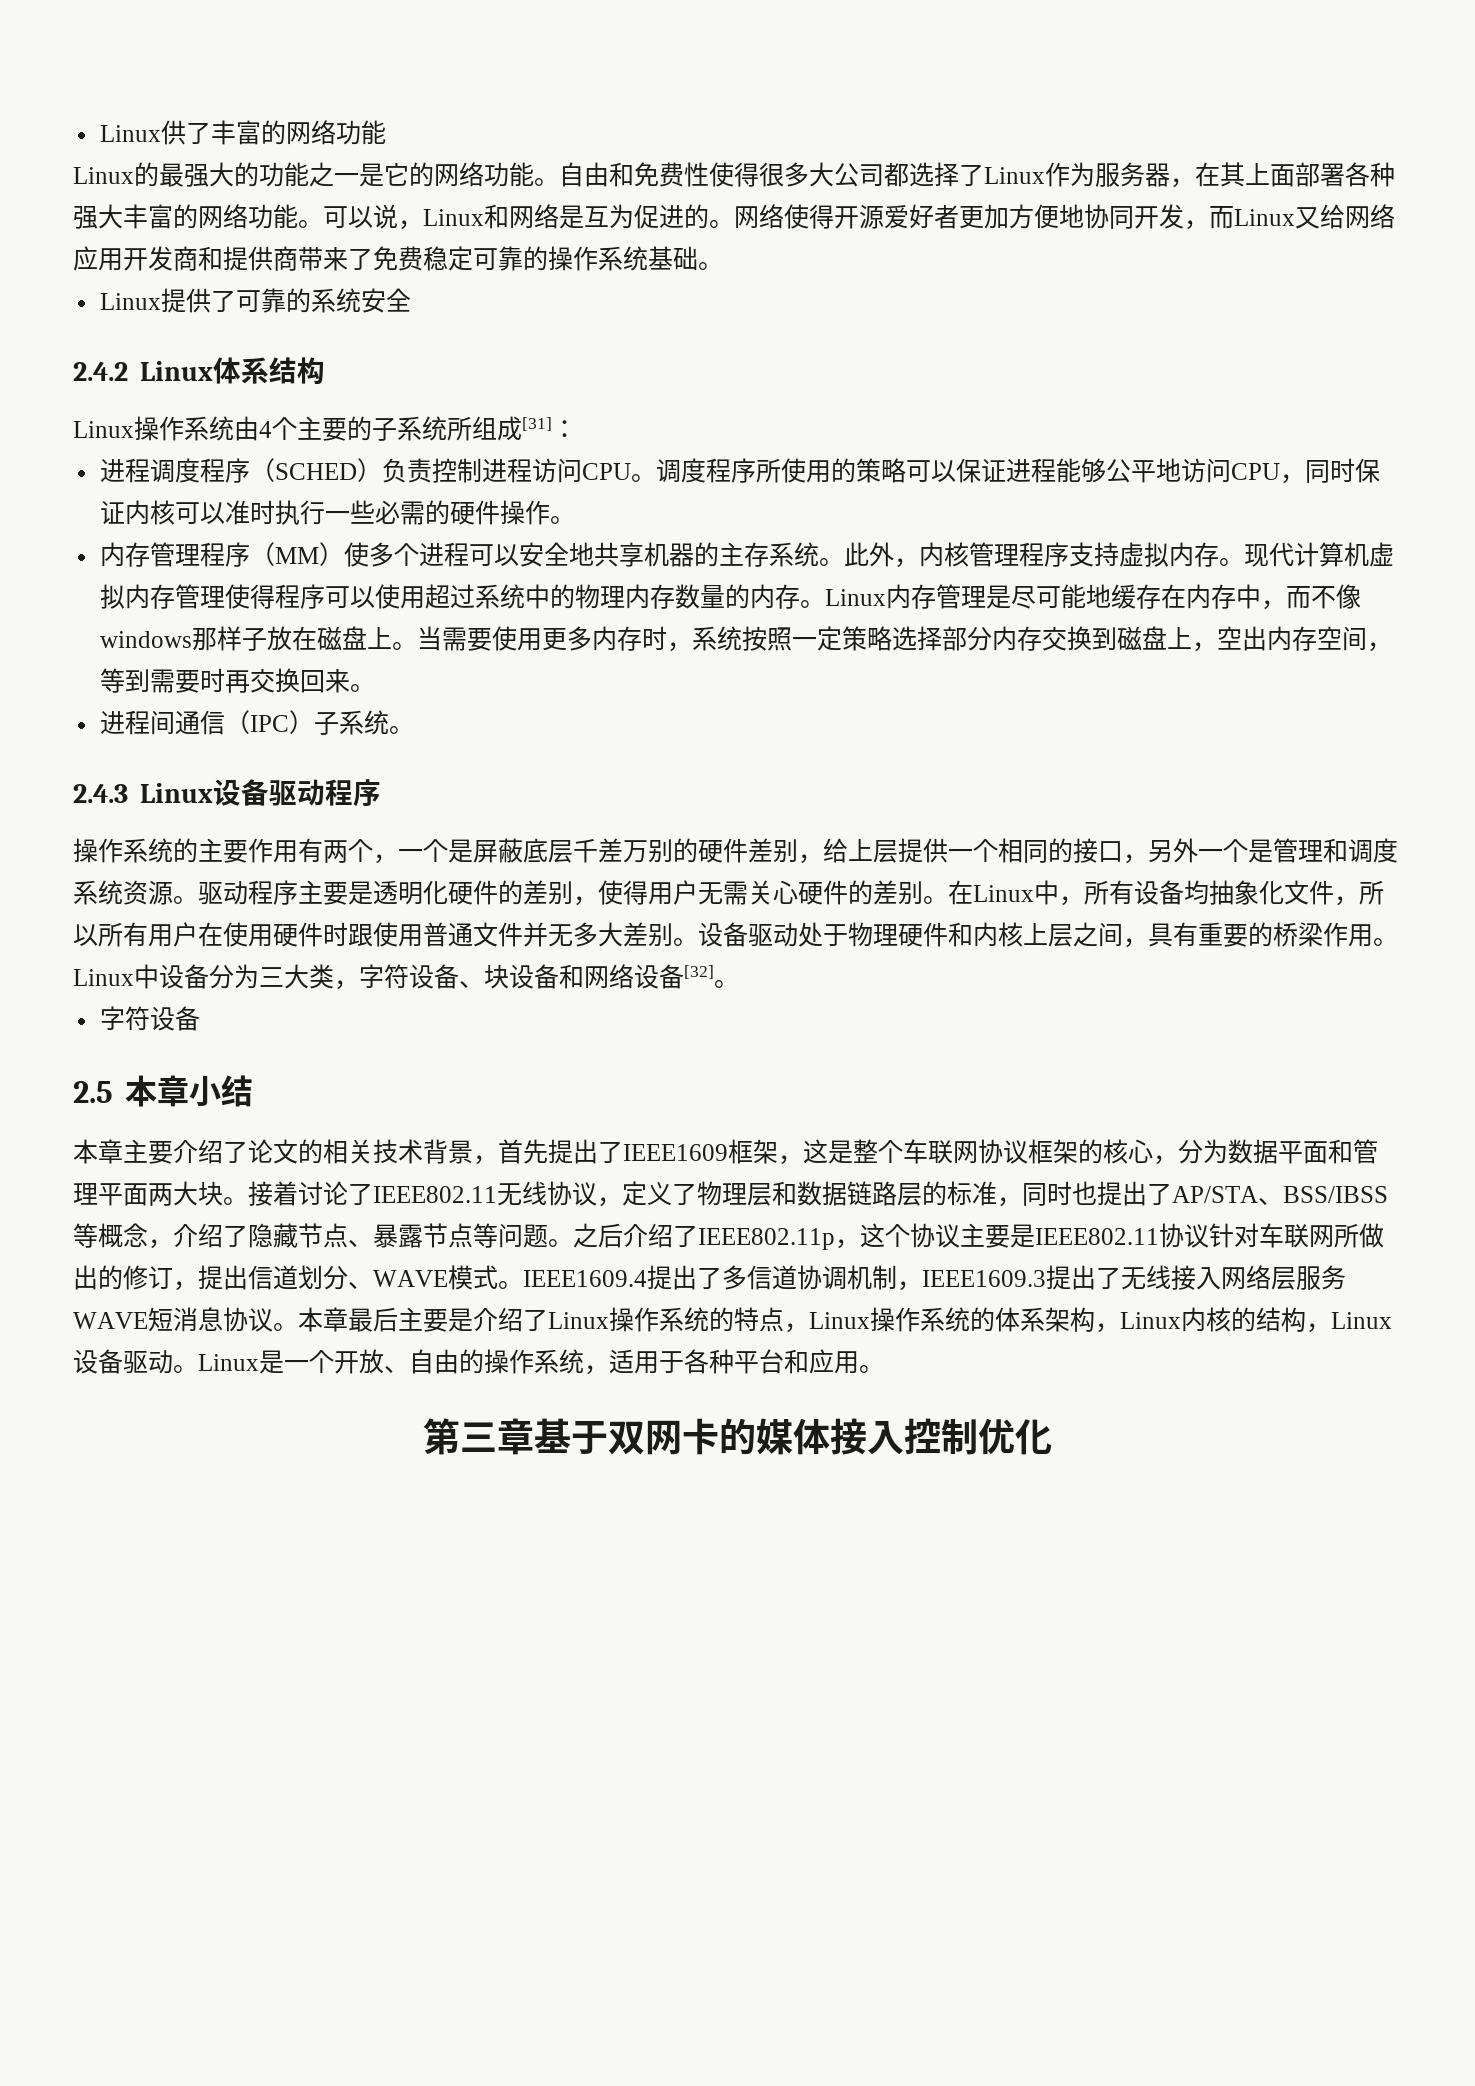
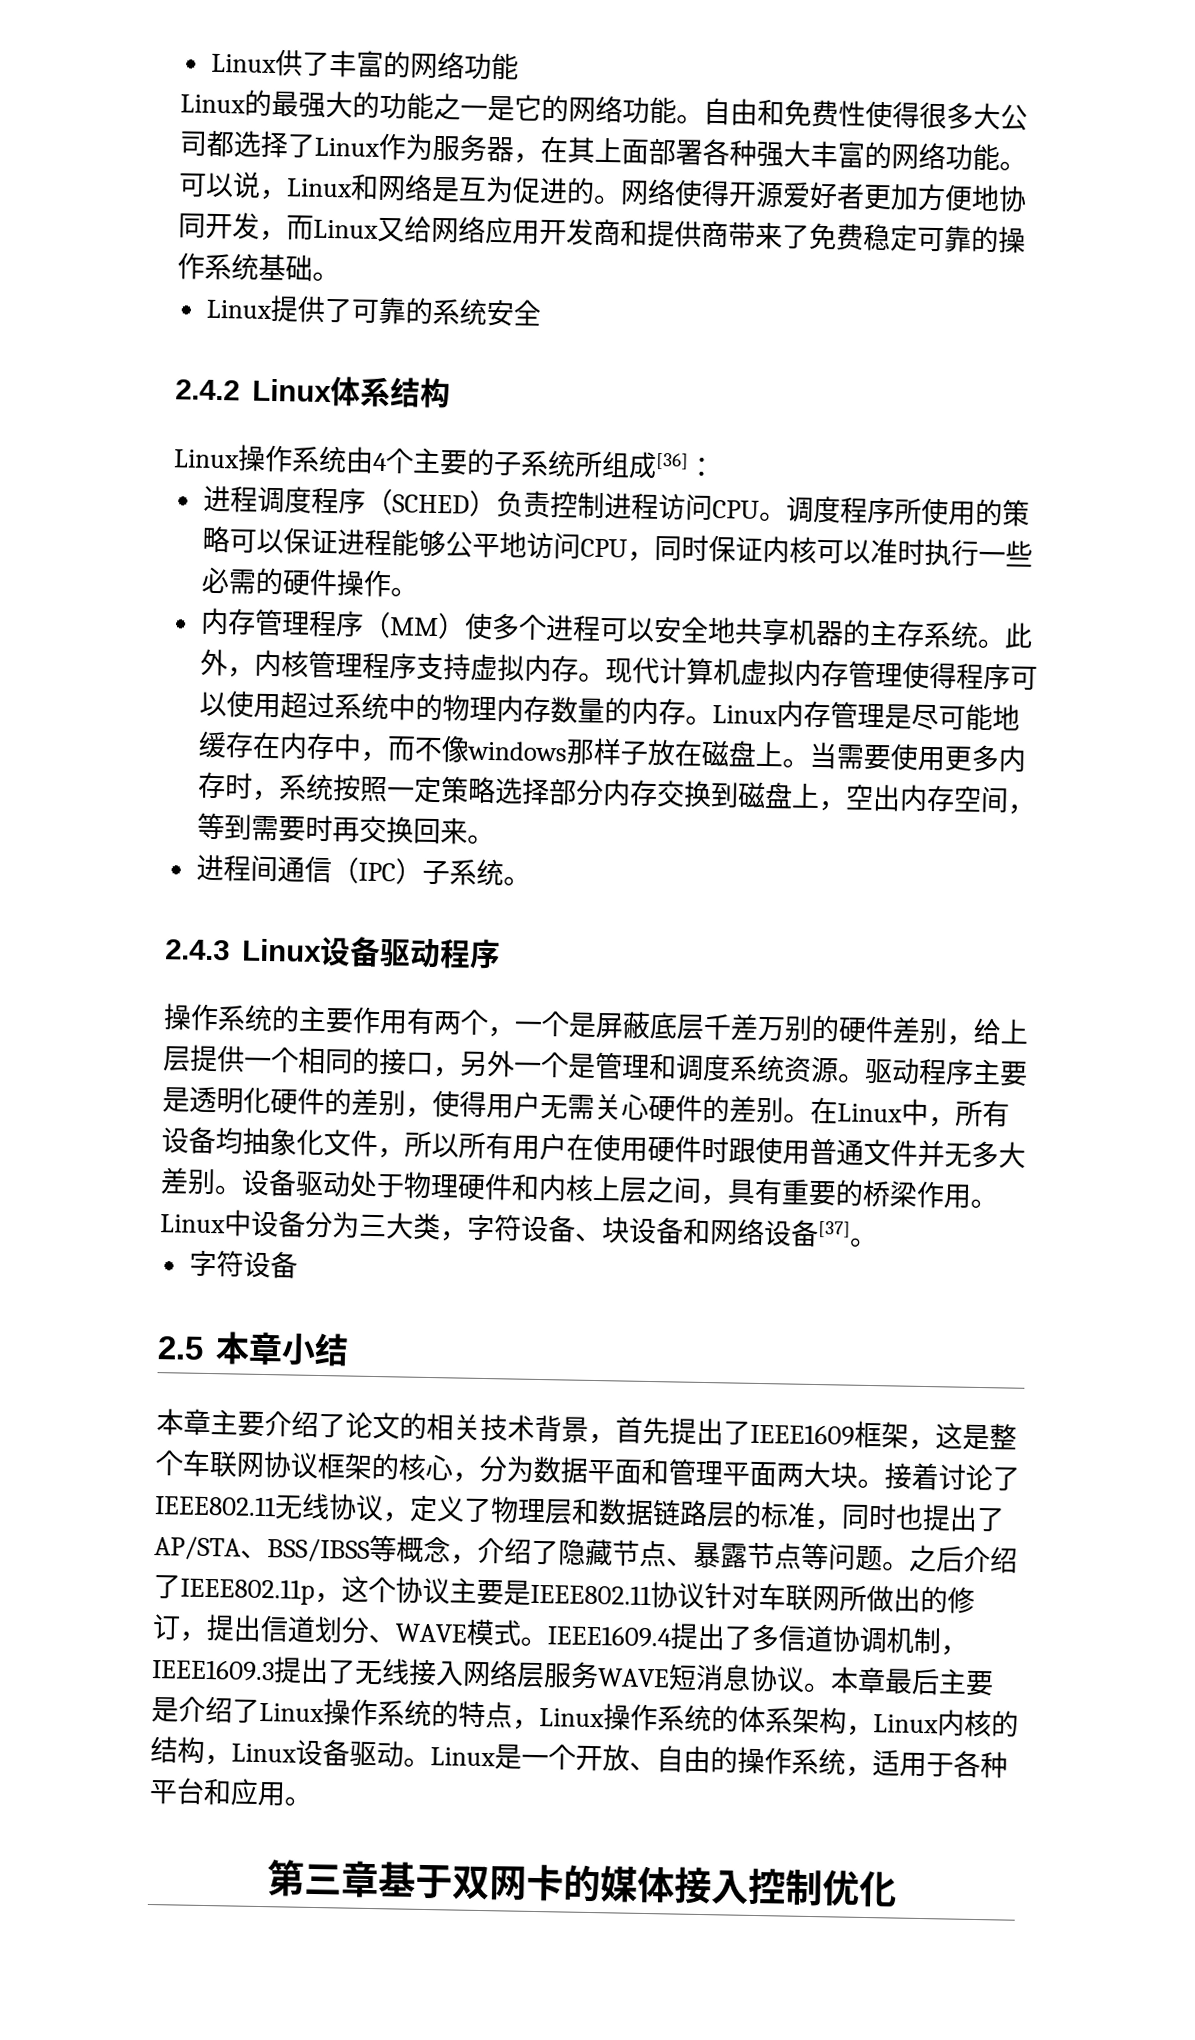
- Linux操作系统由4个主要的子系统所组成[31]：
+ Linux操作系统由4个主要的子系统所组成[36]：
- Linux中设备分为三大类，字符设备、块设备和网络设备[32]。
+ Linux中设备分为三大类，字符设备、块设备和网络设备[37]。

